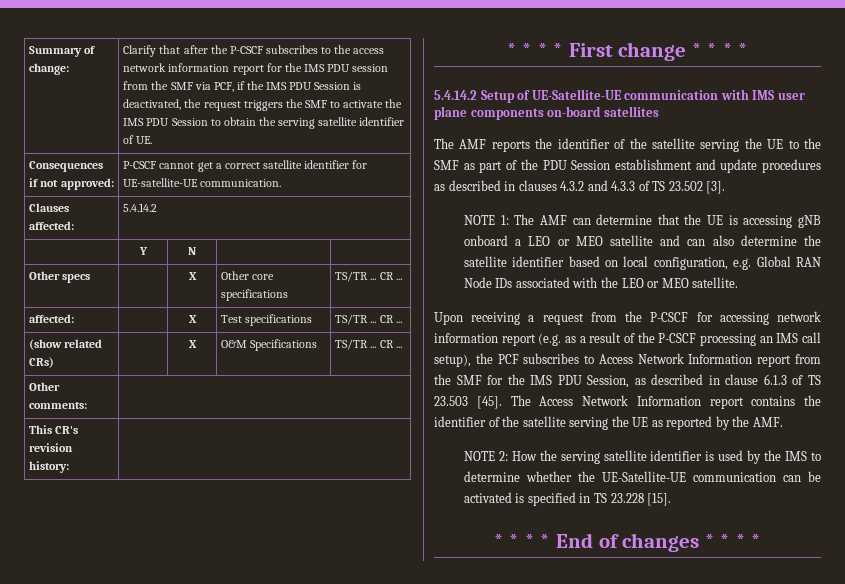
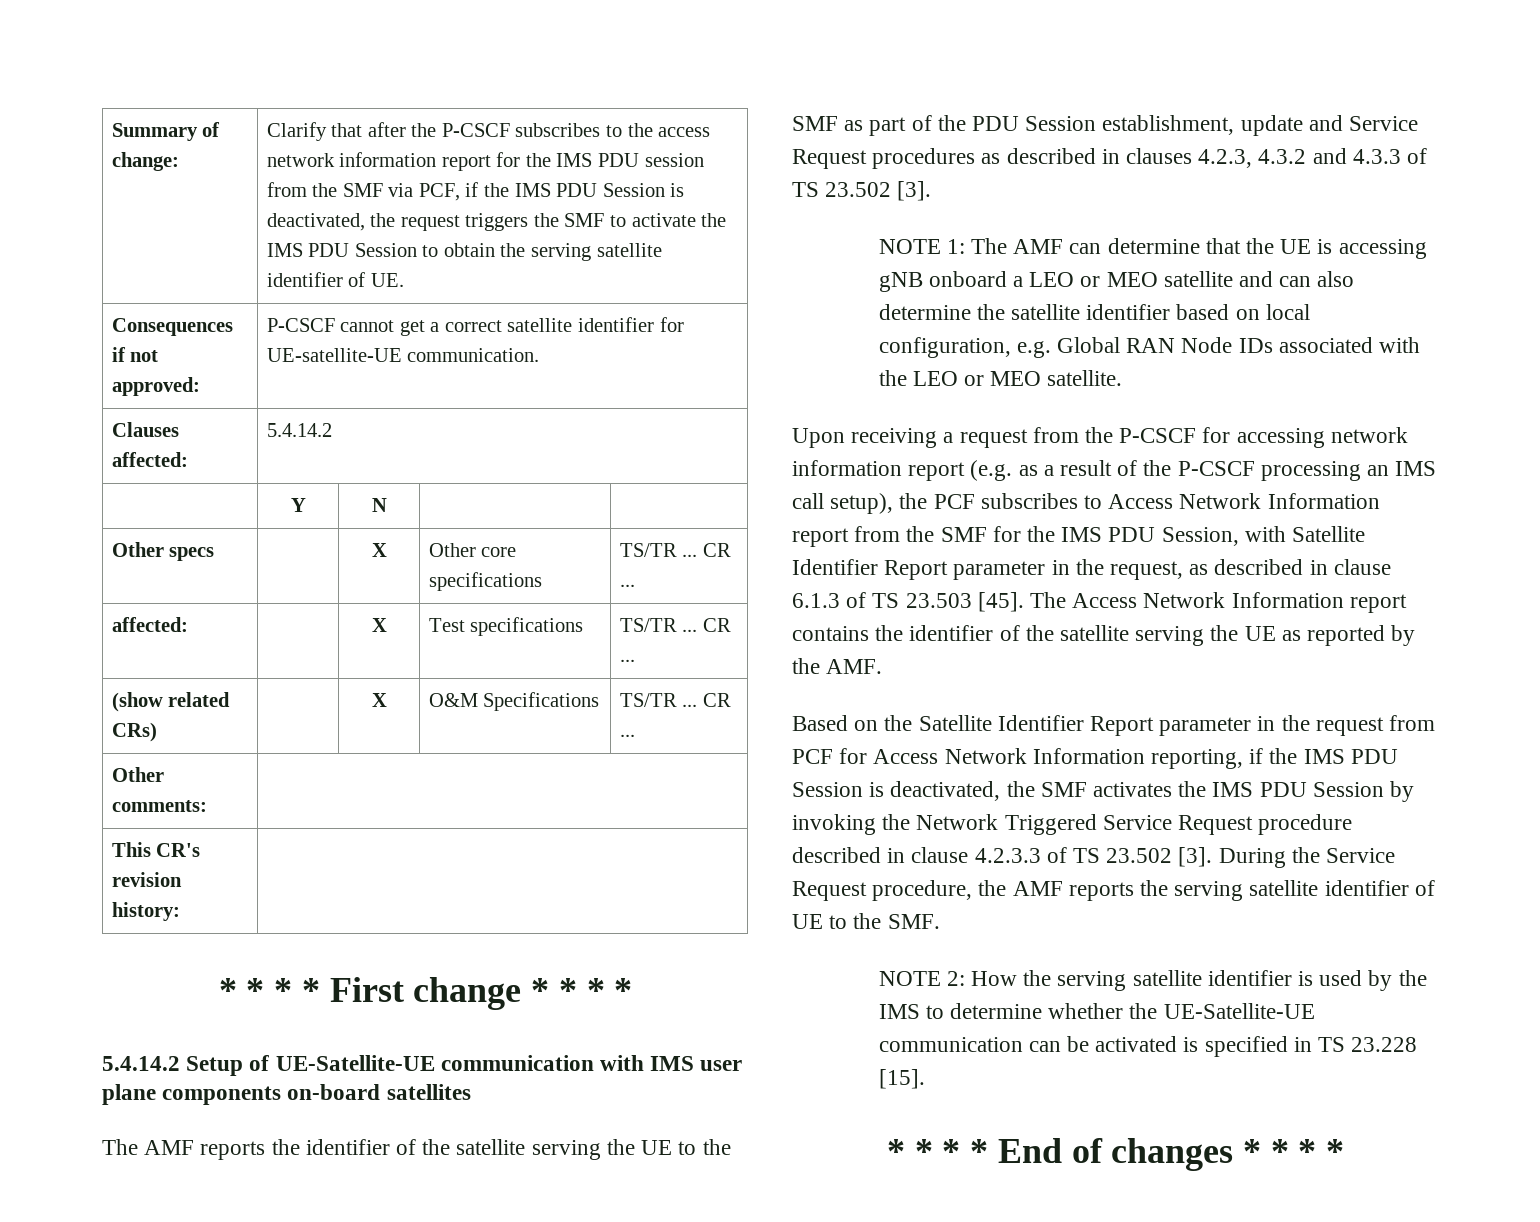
- The AMF reports the identifier of the satellite serving the UE to the SMF as part of the PDU Session establishment and update procedures as described in clauses 4.3.2 and 4.3.3 of TS 23.502 [3].
+ The AMF reports the identifier of the satellite serving the UE to the SMF as part of the PDU Session establishment, update and Service Request procedures as described in clauses 4.2.3, 4.3.2 and 4.3.3 of TS 23.502 [3].
- Upon receiving a request from the P-CSCF for accessing network information report (e.g. as a result of the P-CSCF processing an IMS call setup), the PCF subscribes to Access Network Information report from the SMF for the IMS PDU Session, as described in clause 6.1.3 of TS 23.503 [45].
+ Upon receiving a request from the P-CSCF for accessing network information report (e.g. as a result of the P-CSCF processing an IMS call setup), the PCF subscribes to Access Network Information report from the SMF for the IMS PDU Session, with Satellite Identifier Report parameter in the request, as described in clause 6.1.3 of TS 23.503 [45].
+ Based on the Satellite Identifier Report parameter in the request from PCF for Access Network Information reporting, if the IMS PDU Session is deactivated, the SMF activates the IMS PDU Session by invoking the Network Triggered Service Request procedure described in clause 4.2.3.3 of TS 23.502 [3]. During the Service Request procedure, the AMF reports the serving satellite identifier of UE to the SMF.

